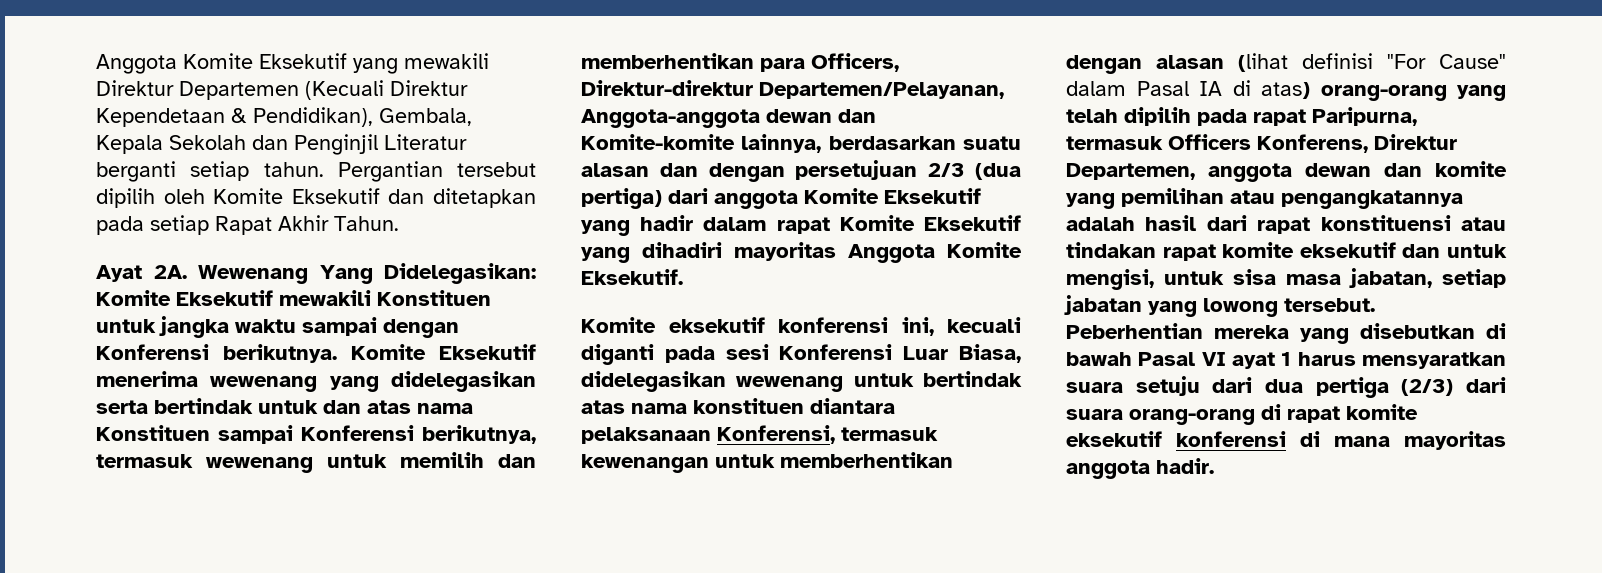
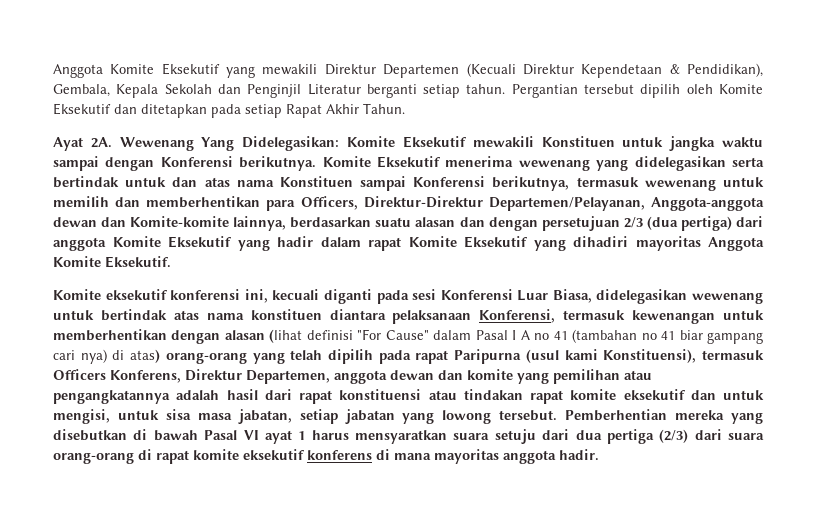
- Komite Eksekutif menerima wewenang yang didelegasikan serta bertindak untuk dan atas nama Konstituen sampai Konferensi berikutnya, termasuk wewenang untuk memilih dan memberhentikan para Officers, Direktur-direktur Departemen/Pelayanan, Anggota-anggota dewan dan Komite-komite lainnya, berdasarkan suatu alasan dan dengan persetujuan 2/3 (dua pertiga) dari anggota Komite Eksekutif yang hadir dalam rapat Komite Eksekutif yang dihadiri mayoritas Anggota Komite Eksekutif.
+ Komite Eksekutif menerima wewenang yang didelegasikan serta bertindak untuk dan atas nama Konstituen sampai Konferensi berikutnya, termasuk wewenang untuk memilih dan memberhentikan para Officers, Direktur-Direktur Departemen/Pelayanan, Anggota-anggota dewan dan Komite-komite lainnya, berdasarkan suatu alasan dan dengan persetujuan 2/3 (dua pertiga) dari anggota Komite Eksekutif yang hadir dalam rapat Komite Eksekutif yang dihadiri mayoritas Anggota Komite Eksekutif.
- Komite eksekutif konferensi ini, kecuali diganti pada sesi Konferensi Luar Biasa, didelegasikan wewenang untuk bertindak atas nama konstituen diantara pelaksanaan Konferensi, termasuk kewenangan untuk memberhentikan dengan alasan (lihat definisi "For Cause" dalam Pasal IA di atas) orang-orang yang telah dipilih pada rapat Paripurna, termasuk Officers Konferens, Direktur Departemen, anggota dewan dan komite yang pemilihan atau pengangkatannya adalah hasil dari rapat konstituensi atau tindakan rapat komite eksekutif dan untuk mengisi, untuk sisa masa jabatan, setiap jabatan yang lowong tersebut.
+ Komite eksekutif konferensi ini, kecuali diganti pada sesi Konferensi Luar Biasa, didelegasikan wewenang untuk bertindak atas nama konstituen diantara pelaksanaan Konferensi, termasuk kewenangan untuk memberhentikan dengan alasan (lihat definisi "For Cause" dalam Pasal I A no 41 (tambahan no 41 biar gampang cari nya) di atas) orang-orang yang telah dipilih pada rapat Paripurna (usul kami Konstituensi), termasuk Officers Konferens, Direktur Departemen, anggota dewan dan komite yang pemilihan atau pengangkatannya adalah hasil dari rapat konstituensi atau tindakan rapat komite eksekutif dan untuk mengisi, untuk sisa masa jabatan, setiap jabatan yang lowong tersebut.
- Peberhentian mereka yang disebutkan di bawah Pasal VI ayat 1 harus mensyaratkan suara setuju dari dua pertiga (2/3) dari suara orang-orang di rapat komite eksekutif konferensi di mana mayoritas anggota hadir.
+ Pemberhentian mereka yang disebutkan di bawah Pasal VI ayat 1 harus mensyaratkan suara setuju dari dua pertiga (2/3) dari suara orang-orang di rapat komite eksekutif konferens di mana mayoritas anggota hadir.

